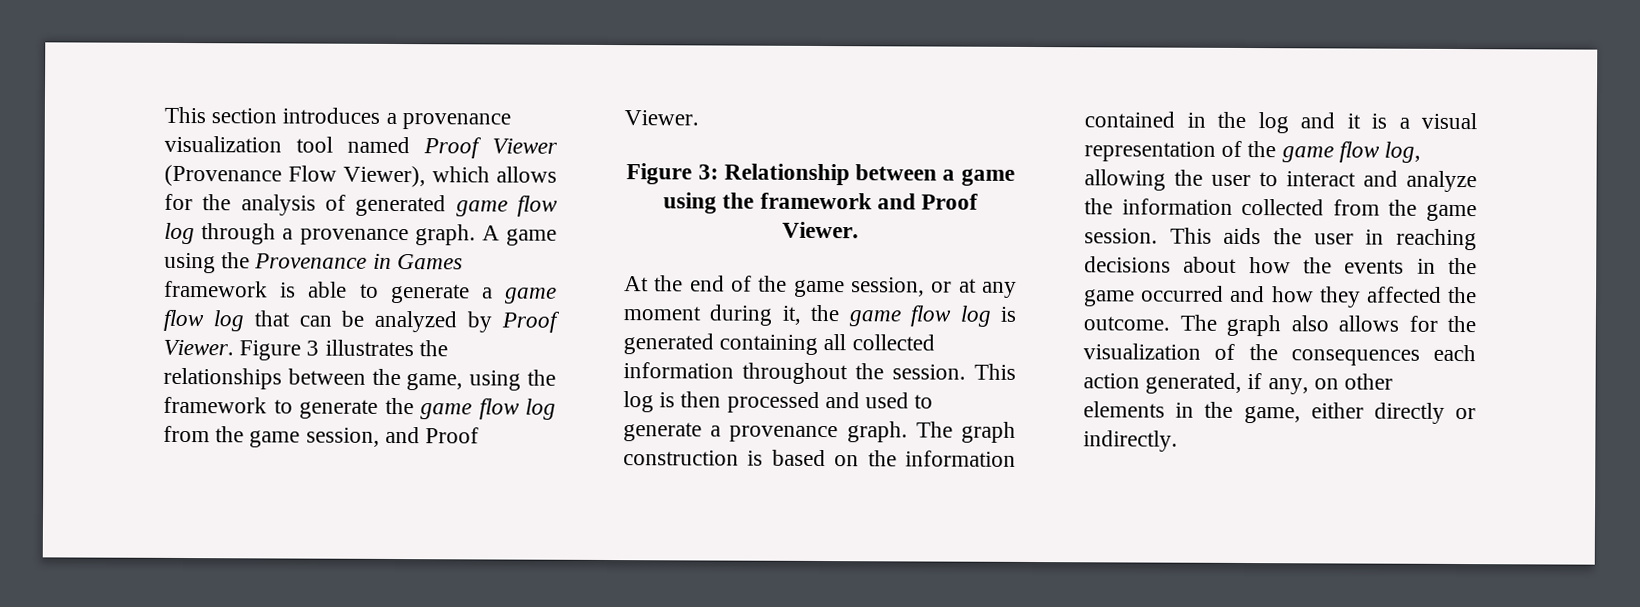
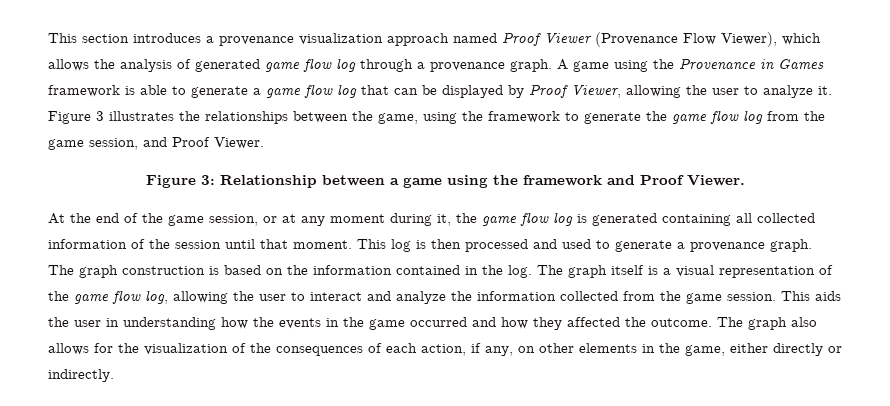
- This section introduces a provenance visualization tool named Proof Viewer (Provenance Flow Viewer), which allows for the analysis of generated game flow log through a provenance graph.
+ This section introduces a provenance visualization approach named Proof Viewer (Provenance Flow Viewer), which allows the analysis of generated game flow log through a provenance graph.
- A game using the Provenance in Games framework is able to generate a game flow log that can be analyzed by Proof Viewer.
+ A game using the Provenance in Games framework is able to generate a game flow log that can be displayed by Proof Viewer, allowing the user to analyze it.
- At the end of the game session, or at any moment during it, the game flow log is generated containing all collected information throughout the session.
+ At the end of the game session, or at any moment during it, the game flow log is generated containing all collected information of the session until that moment.
- The graph construction is based on the information contained in the log and it is a visual representation of the game flow log, allowing the user to interact and analyze the information collected from the game session.
+ The graph construction is based on the information contained in the log. The graph itself is a visual representation of the game flow log, allowing the user to interact and analyze the information collected from the game session.
- This aids the user in reaching decisions about how the events in the game occurred and how they affected the outcome.
+ This aids the user in understanding how the events in the game occurred and how they affected the outcome.
- The graph also allows for the visualization of the consequences each action generated, if any, on other elements in the game, either directly or indirectly.
+ The graph also allows for the visualization of the consequences of each action, if any, on other elements in the game, either directly or indirectly.

